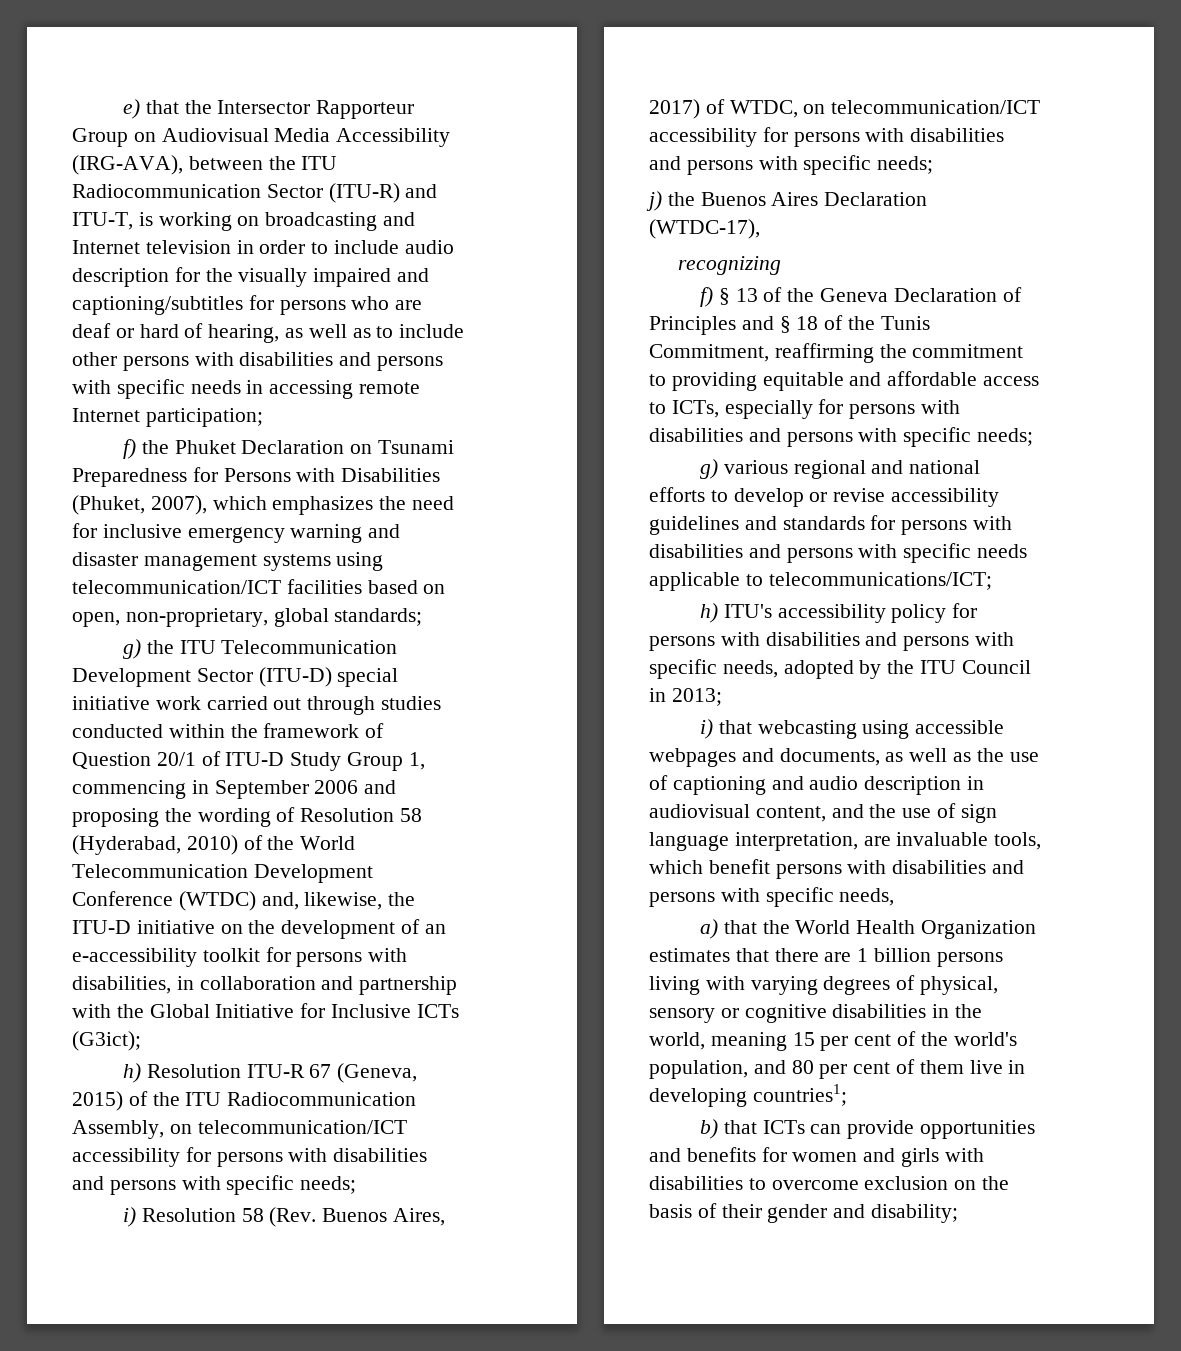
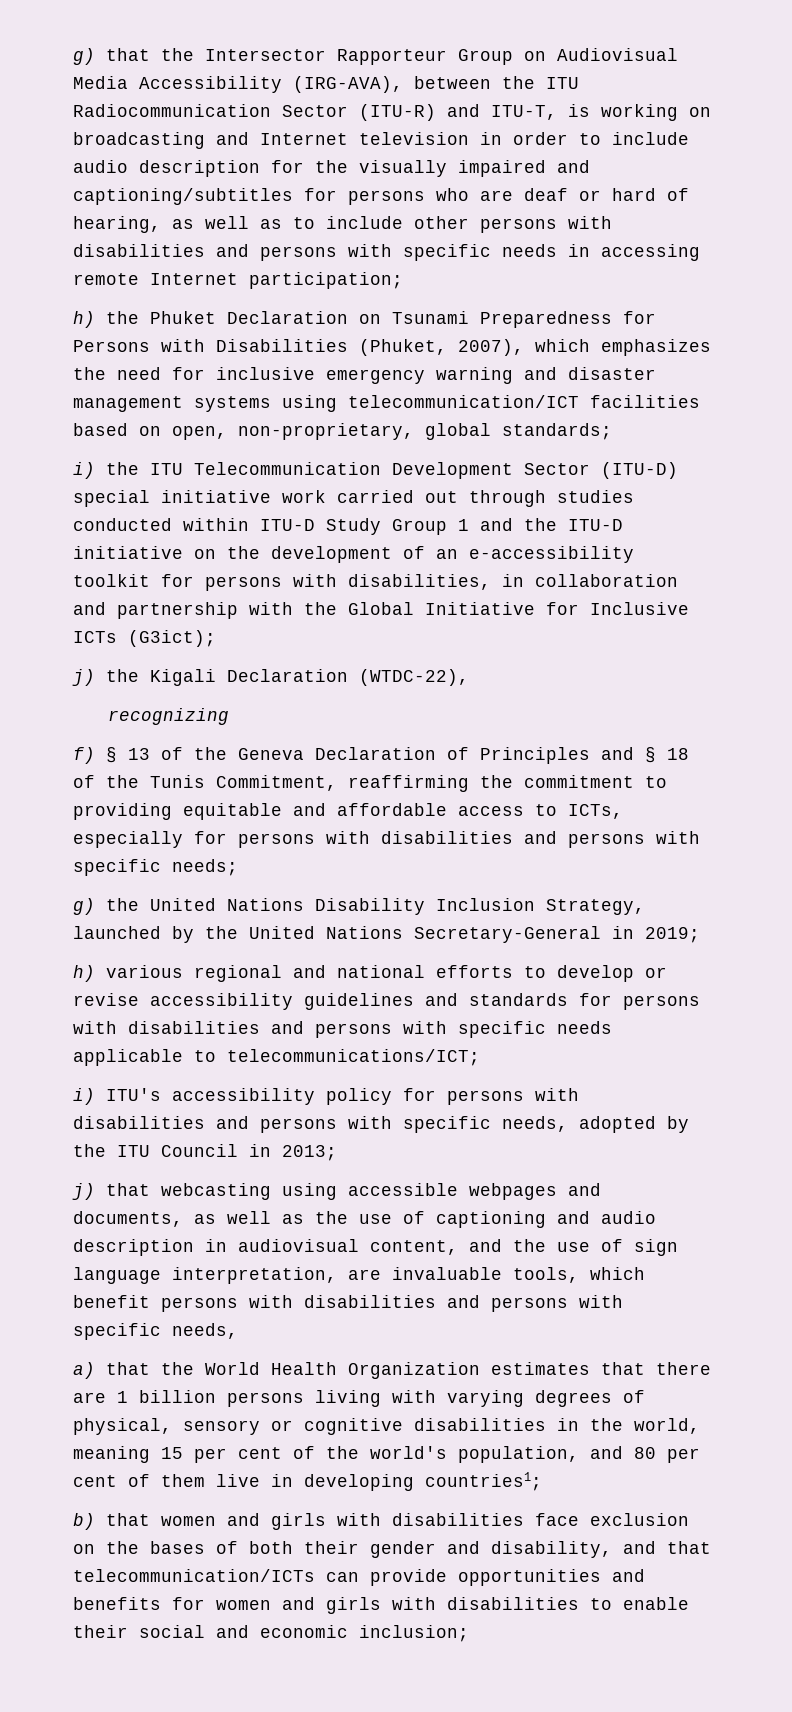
- e) that the Intersector Rapporteur Group on Audiovisual Media Accessibility (IRG-AVA), between the ITU Radiocommunication Sector (ITU-R) and ITU-T, is working on broadcasting and Internet television in order to include audio description for the visually impaired and captioning/subtitles for persons who are deaf or hard of hearing, as well as to include other persons with disabilities and persons with specific needs in accessing remote Internet participation;
+ g) that the Intersector Rapporteur Group on Audiovisual Media Accessibility (IRG-AVA), between the ITU Radiocommunication Sector (ITU-R) and ITU-T, is working on broadcasting and Internet television in order to include audio description for the visually impaired and captioning/subtitles for persons who are deaf or hard of hearing, as well as to include other persons with disabilities and persons with specific needs in accessing remote Internet participation;
- f) the Phuket Declaration on Tsunami Preparedness for Persons with Disabilities (Phuket, 2007), which emphasizes the need for inclusive emergency warning and disaster management systems using telecommunication/ICT facilities based on open, non-proprietary, global standards;
+ h) the Phuket Declaration on Tsunami Preparedness for Persons with Disabilities (Phuket, 2007), which emphasizes the need for inclusive emergency warning and disaster management systems using telecommunication/ICT facilities based on open, non-proprietary, global standards;
- g) the ITU Telecommunication Development Sector (ITU-D) special initiative work carried out through studies conducted within the framework of Question 20/1 of ITU-D Study Group 1, commencing in September 2006 and proposing the wording of Resolution 58 (Hyderabad, 2010) of the World Telecommunication Development Conference (WTDC) and, likewise, the ITU-D initiative on the development of an e-accessibility toolkit for persons with disabilities, in collaboration and partnership with the Global Initiative for Inclusive ICTs (G3ict);
+ i) the ITU Telecommunication Development Sector (ITU-D) special initiative work carried out through studies conducted within ITU-D Study Group 1 and the ITU-D initiative on the development of an e-accessibility toolkit for persons with disabilities, in collaboration and partnership with the Global Initiative for Inclusive ICTs (G3ict);
- h) Resolution ITU-R 67 (Geneva, 2015) of the ITU Radiocommunication Assembly, on telecommunication/ICT accessibility for persons with disabilities and persons with specific needs;
- i) Resolution 58 (Rev. Buenos Aires, 2017) of WTDC, on telecommunication/ICT accessibility for persons with disabilities and persons with specific needs;
- j) the Buenos Aires Declaration (WTDC-17),
+ j) the Kigali Declaration (WTDC-22),
- g) various regional and national efforts to develop or revise accessibility guidelines and standards for persons with disabilities and persons with specific needs applicable to telecommunications/ICT;
+ g) the United Nations Disability Inclusion Strategy, launched by the United Nations Secretary-General in 2019;
+ h) various regional and national efforts to develop or revise accessibility guidelines and standards for persons with disabilities and persons with specific needs applicable to telecommunications/ICT;
- h) ITU's accessibility policy for persons with disabilities and persons with specific needs, adopted by the ITU Council in 2013;
+ i) ITU's accessibility policy for persons with disabilities and persons with specific needs, adopted by the ITU Council in 2013;
- i) that webcasting using accessible webpages and documents, as well as the use of captioning and audio description in audiovisual content, and the use of sign language interpretation, are invaluable tools, which benefit persons with disabilities and persons with specific needs,
+ j) that webcasting using accessible webpages and documents, as well as the use of captioning and audio description in audiovisual content, and the use of sign language interpretation, are invaluable tools, which benefit persons with disabilities and persons with specific needs,
- b) that ICTs can provide opportunities and benefits for women and girls with disabilities to overcome exclusion on the basis of their gender and disability;
+ b) that women and girls with disabilities face exclusion on the bases of both their gender and disability, and that telecommunication/ICTs can provide opportunities and benefits for women and girls with disabilities to enable their social and economic inclusion;

